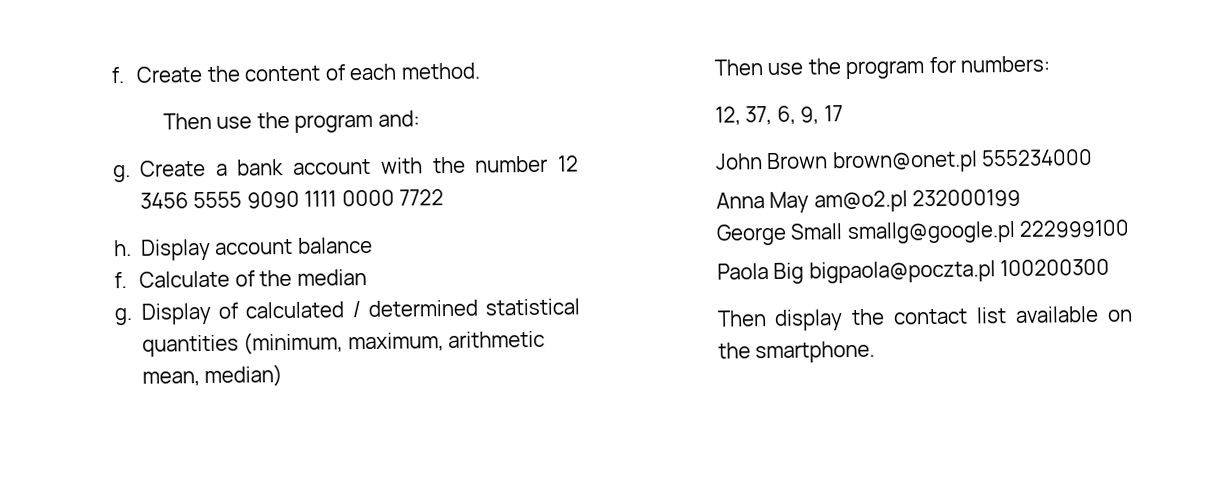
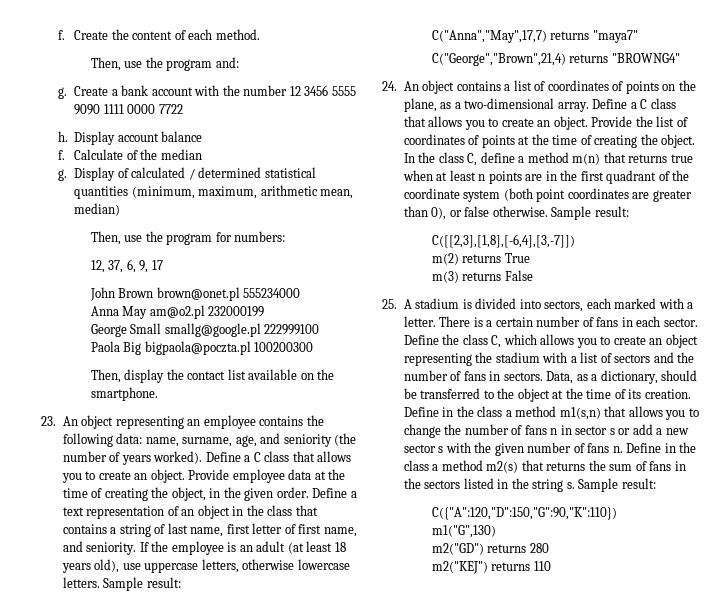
- Then use the program and:
+ Then, use the program and:
- Then use the program for numbers:
+ Then, use the program for numbers:
- Then display the contact list available on the smartphone.
+ Then, display the contact list available on the smartphone.
+ 23. An object representing an employee contains the following data: name, surname, age, and seniority (the number of years worked). Define a C class that allows you to create an object. Provide employee data at the time of creating the object, in the given order. Define a text representation of an object in the class that contains a string of last name, first letter of first name, and seniority. If the employee is an adult (at least 18 years old), use uppercase letters, otherwise lowercase letters. Sample result:
+ C("Anna","May",17,7) returns "maya7"
+ C("George","Brown",21,4) returns "BROWNG4"
+ 24. An object contains a list of coordinates of points on the plane, as a two-dimensional array. Define a C class that allows you to create an object. Provide the list of coordinates of points at the time of creating the object. In the class C, define a method m(n) that returns true when at least n points are in the first quadrant of the coordinate system (both point coordinates are greater than 0), or false otherwise. Sample result:
+ C([[2,3],[1,8],[-6,4],[3,-7]])
+ m(2) returns True
+ m(3) returns False
+ 25. A stadium is divided into sectors, each marked with a letter. There is a certain number of fans in each sector. Define the class C, which allows you to create an object representing the stadium with a list of sectors and the number of fans in sectors. Data, as a dictionary, should be transferred to the object at the time of its creation. Define in the class a method m1(s,n) that allows you to change the number of fans n in sector s or add a new sector s with the given number of fans n. Define in the class a method m2(s) that returns the sum of fans in the sectors listed in the string s. Sample result:
+ C({"A":120,"D":150,"G":90,"K":110})
+ m1("G",130)
+ m2("GD") returns 280
+ m2("KEJ") returns 110

